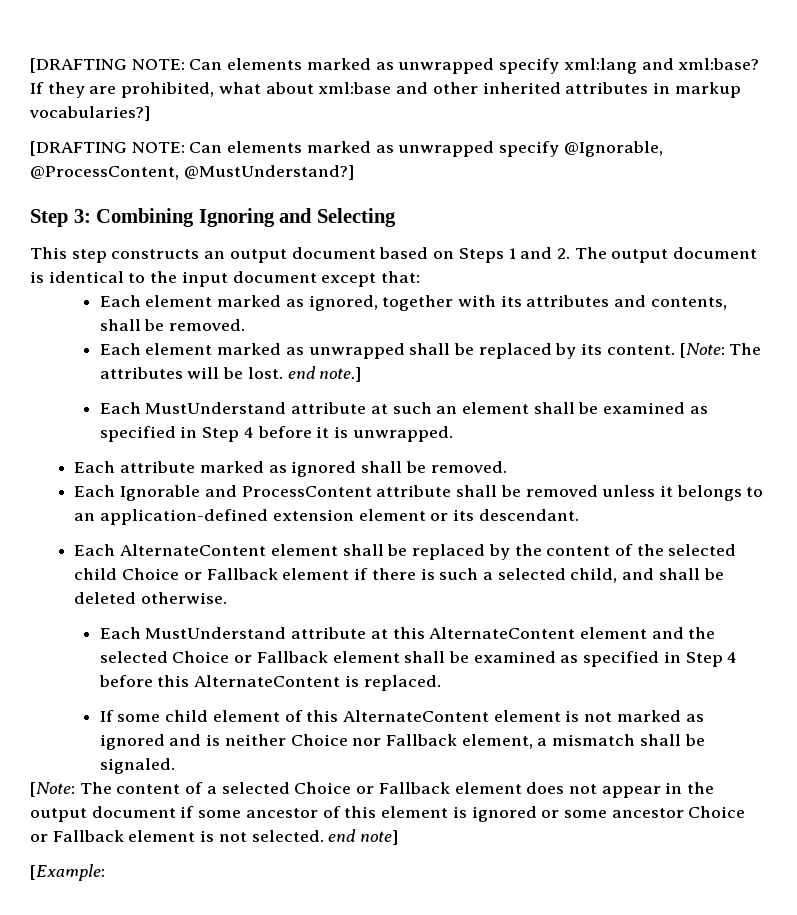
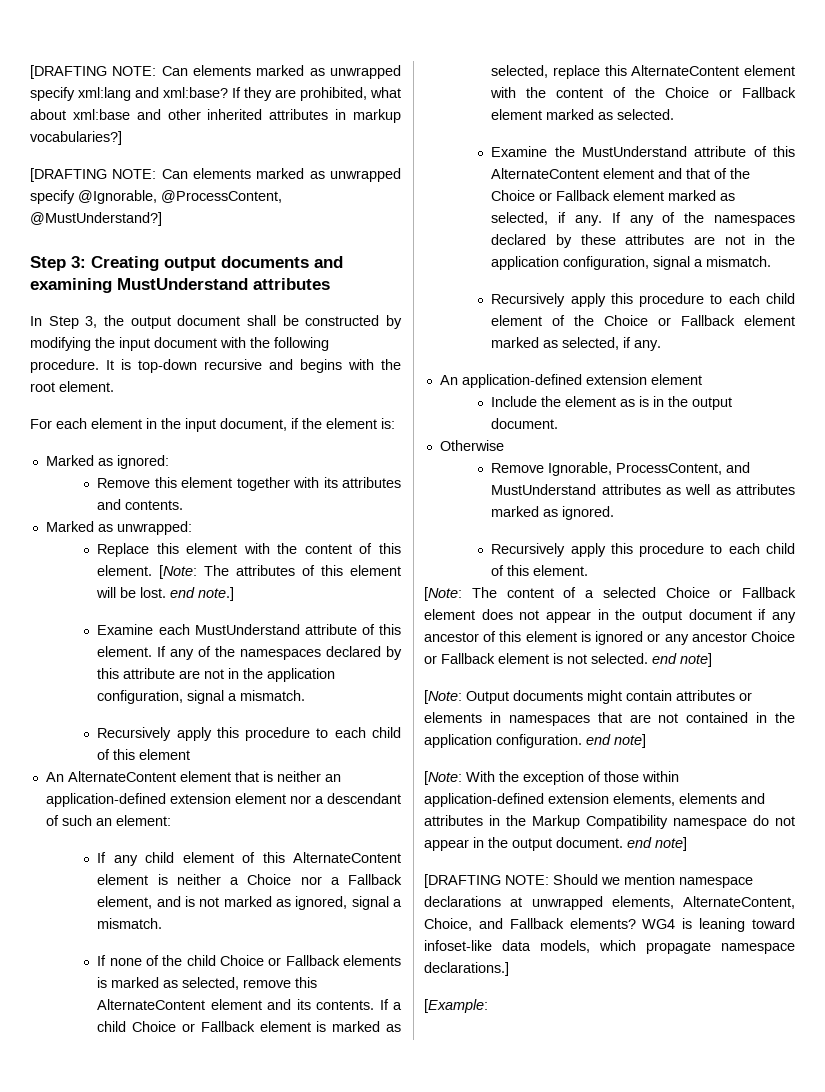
- Step 3: Combining Ignoring and Selecting
- This step constructs an output document based on Steps 1 and 2. The output document is identical to the input document except that:
- Each element marked as ignored, together with its attributes and contents, shall be removed.
- Each element marked as unwrapped shall be replaced by its content. [Note: The attributes will be lost. end note.]
+ Step 3: Creating output documents and examining MustUnderstand attributes
+ In Step 3, the output document shall be constructed by modifying the input document with the following procedure. It is top-down recursive and begins with the root element.
+ For each element in the input document, if the element is:
+ Marked as ignored:
+ Remove this element together with its attributes and contents.
+ Marked as unwrapped:
+ Replace this element with the content of this element. [Note: The attributes of this element will be lost. end note.]
- Each MustUnderstand attribute at such an element shall be examined as specified in Step 4 before it is unwrapped.
- Each attribute marked as ignored shall be removed.
- Each Ignorable and ProcessContent attribute shall be removed unless it belongs to an application-defined extension element or its descendant.
- Each AlternateContent element shall be replaced by the content of the selected child Choice or Fallback element if there is such a selected child, and shall be deleted otherwise.
- Each MustUnderstand attribute at this AlternateContent element and the selected Choice or Fallback element shall be examined as specified in Step 4 before this AlternateContent is replaced.
- If some child element of this AlternateContent element is not marked as ignored and is neither Choice nor Fallback element, a mismatch shall be signaled.
+ Examine each MustUnderstand attribute of this element. If any of the namespaces declared by this attribute are not in the application configuration, signal a mismatch.
+ Recursively apply this procedure to each child of this element
+ An AlternateContent element that is neither an application-defined extension element nor a descendant of such an element:
+ If any child element of this AlternateContent element is neither a Choice nor a Fallback element, and is not marked as ignored, signal a mismatch.
+ If none of the child Choice or Fallback elements is marked as selected, remove this AlternateContent element and its contents. If a child Choice or Fallback element is marked as selected, replace this AlternateContent element with the content of the Choice or Fallback element marked as selected.
+ Examine the MustUnderstand attribute of this AlternateContent element and that of the Choice or Fallback element marked as selected, if any. If any of the namespaces declared by these attributes are not in the application configuration, signal a mismatch.
+ Recursively apply this procedure to each child element of the Choice or Fallback element marked as selected, if any.
+ An application-defined extension element
+ Include the element as is in the output document.
+ Otherwise
+ Remove Ignorable, ProcessContent, and MustUnderstand attributes as well as attributes marked as ignored.
+ Recursively apply this procedure to each child of this element.
- [Note: The content of a selected Choice or Fallback element does not appear in the output document if some ancestor of this element is ignored or some ancestor Choice or Fallback element is not selected. end note]
+ [Note: The content of a selected Choice or Fallback element does not appear in the output document if any ancestor of this element is ignored or any ancestor Choice or Fallback element is not selected. end note]
+ [Note: Output documents might contain attributes or elements in namespaces that are not contained in the application configuration. end note]
+ [Note: With the exception of those within application-defined extension elements, elements and attributes in the Markup Compatibility namespace do not appear in the output document. end note]
+ [DRAFTING NOTE: Should we mention namespace declarations at unwrapped elements, AlternateContent, Choice, and Fallback elements? WG4 is leaning toward infoset-like data models, which propagate namespace declarations.]

